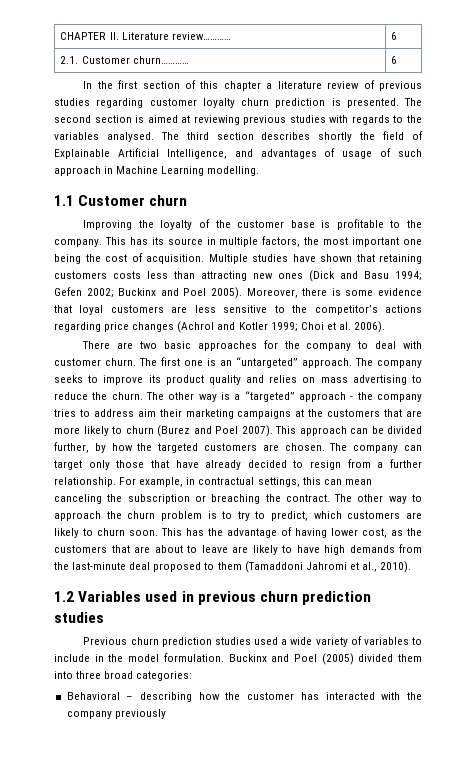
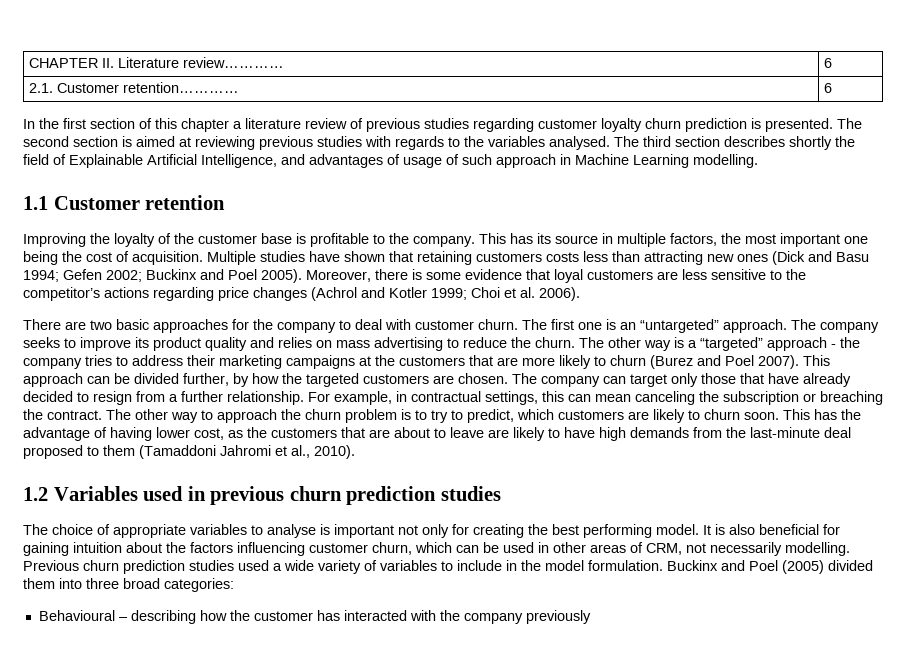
- 2.1. Customer churn………… | 6
+ 2.1. Customer retention………… | 6
- 1.1 Customer churn
+ 1.1 Customer retention
- The other way is a “targeted” approach - the company tries to address aim their marketing campaigns at the customers that are more likely to churn (Burez and Poel 2007).
+ The other way is a “targeted” approach - the company tries to address their marketing campaigns at the customers that are more likely to churn (Burez and Poel 2007).
+ The choice of appropriate variables to analyse is important not only for creating the best performing model. It is also beneficial for gaining intuition about the factors influencing customer churn, which can be used in other areas of CRM, not necessarily modelling.
- Behavioral – describing how the customer has interacted with the company previously
+ Behavioural – describing how the customer has interacted with the company previously

